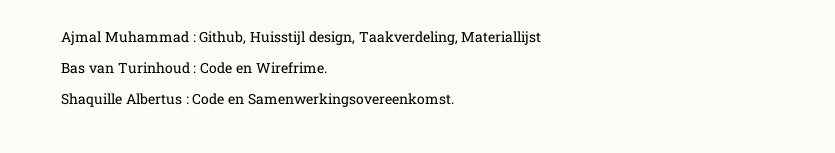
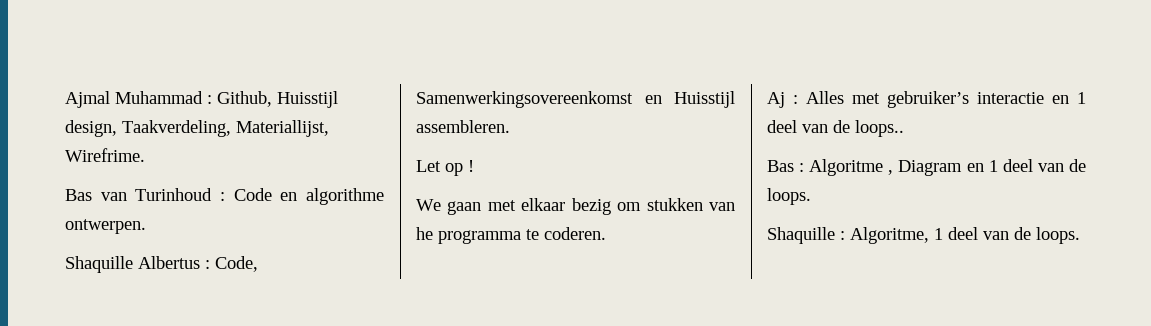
- Ajmal Muhammad : Github, Huisstijl design, Taakverdeling, Materiallijst
+ Ajmal Muhammad : Github, Huisstijl design, Taakverdeling, Materiallijst, Wirefrime.
- Bas van Turinhoud : Code en Wirefrime.
+ Bas van Turinhoud : Code en algorithme ontwerpen.
- Shaquille Albertus : Code en Samenwerkingsovereenkomst.
+ Shaquille Albertus : Code, Samenwerkingsovereenkomst en Huisstijl assembleren.
+ Let op !
+ We gaan met elkaar bezig om stukken van he programma te coderen.
+ Aj : Alles met gebruiker’s interactie en 1 deel van de loops..
+ Bas : Algoritme , Diagram en 1 deel van de loops.
+ Shaquille : Algoritme, 1 deel van de loops.

